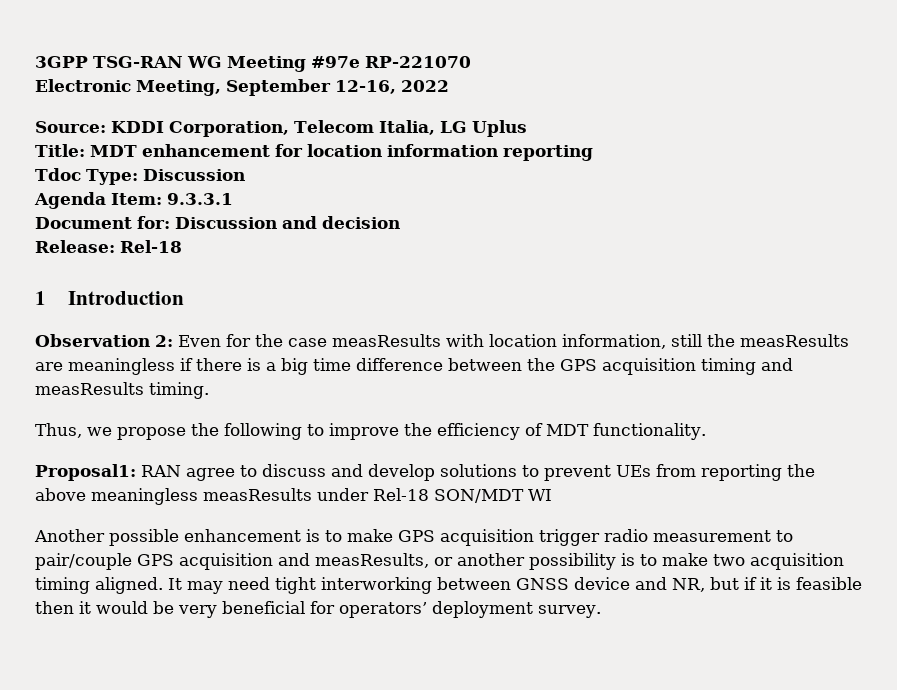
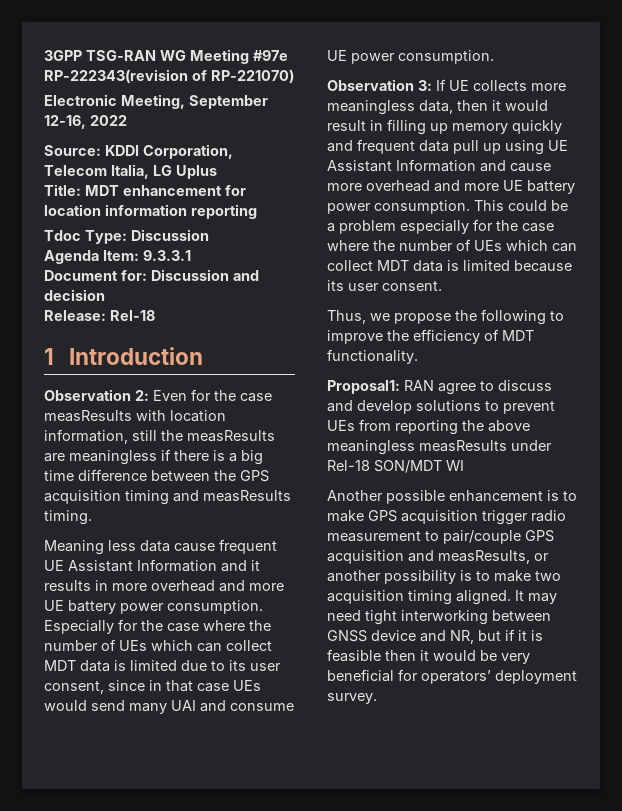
- 3GPP TSG-RAN WG Meeting #97e RP-221070
+ 3GPP TSG-RAN WG Meeting #97e RP-222343(revision of RP-221070)
+ Meaning less data cause frequent UE Assistant Information and it results in more overhead and more UE battery power consumption. Especially for the case where the number of UEs which can collect MDT data is limited due to its user consent, since in that case UEs would send many UAI and consume UE power consumption.
+ Observation 3: If UE collects more meaningless data, then it would result in filling up memory quickly and frequent data pull up using UE Assistant Information and cause more overhead and more UE battery power consumption. This could be a problem especially for the case where the number of UEs which can collect MDT data is limited because its user consent.

